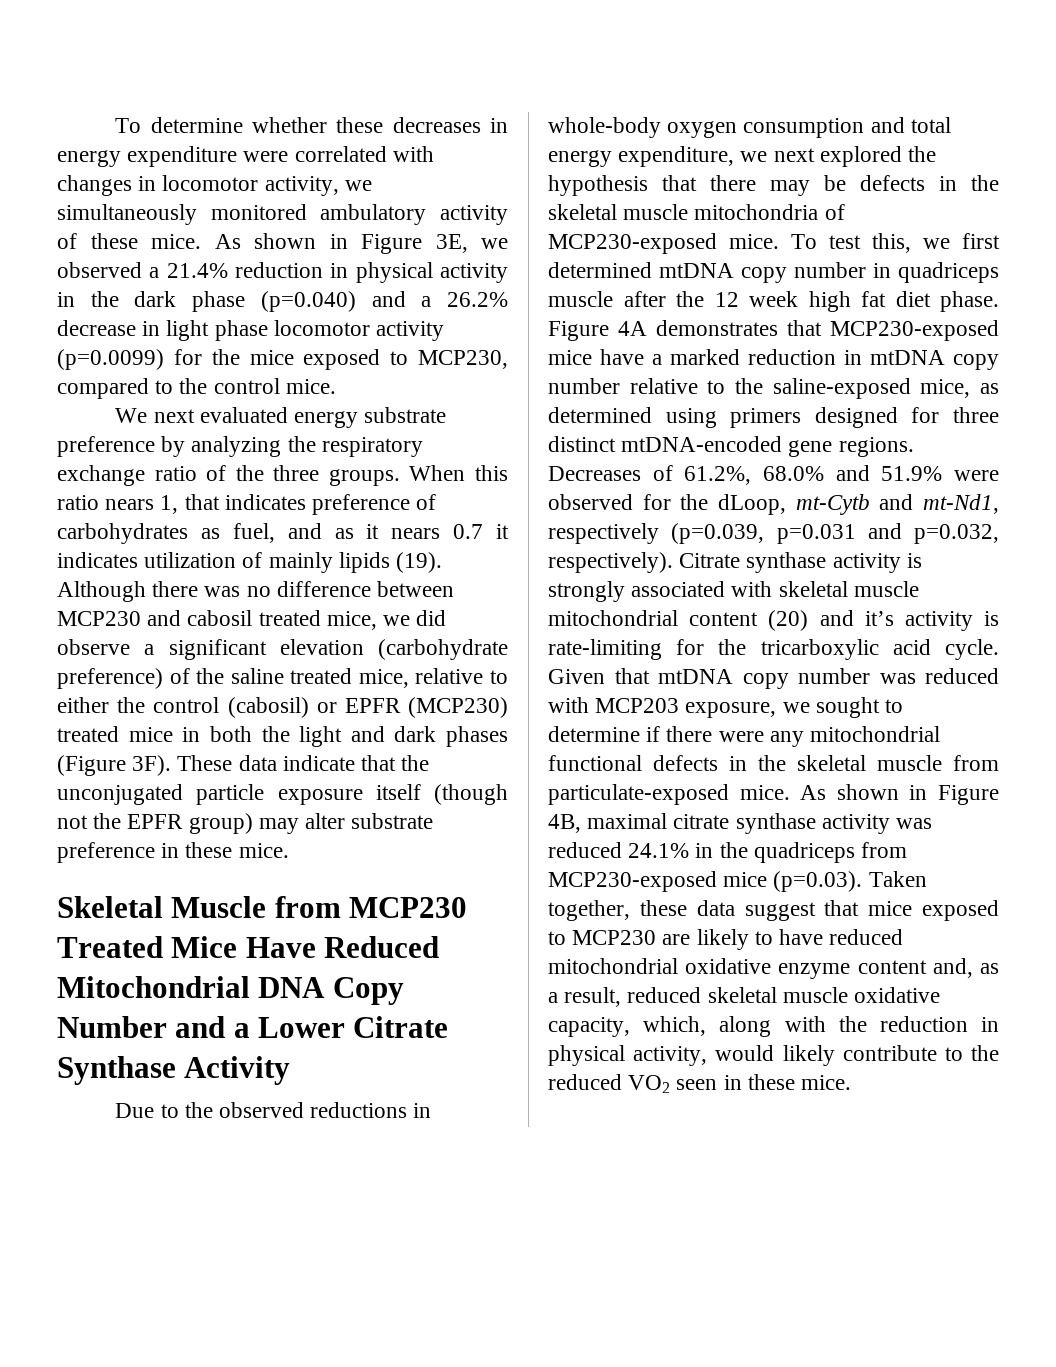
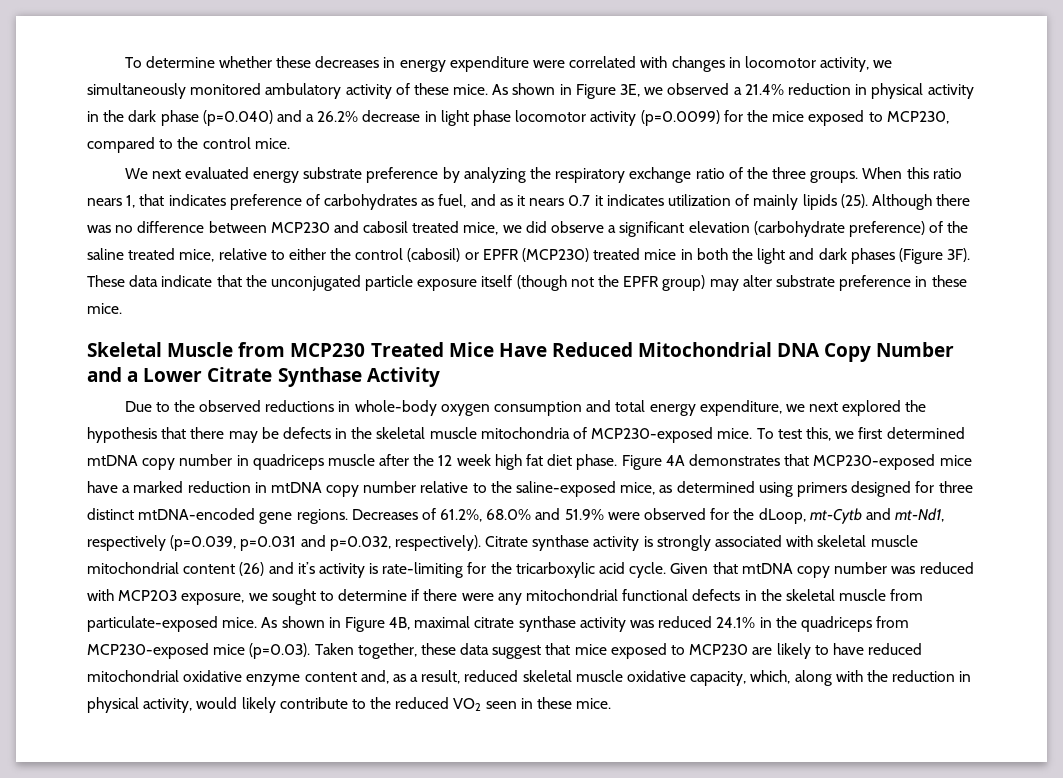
- When this ratio nears 1, that indicates preference of carbohydrates as fuel, and as it nears 0.7 it indicates utilization of mainly lipids (19).
+ When this ratio nears 1, that indicates preference of carbohydrates as fuel, and as it nears 0.7 it indicates utilization of mainly lipids (25).
- Citrate synthase activity is strongly associated with skeletal muscle mitochondrial content (20) and it’s activity is rate-limiting for the tricarboxylic acid cycle.
+ Citrate synthase activity is strongly associated with skeletal muscle mitochondrial content (26) and it’s activity is rate-limiting for the tricarboxylic acid cycle.

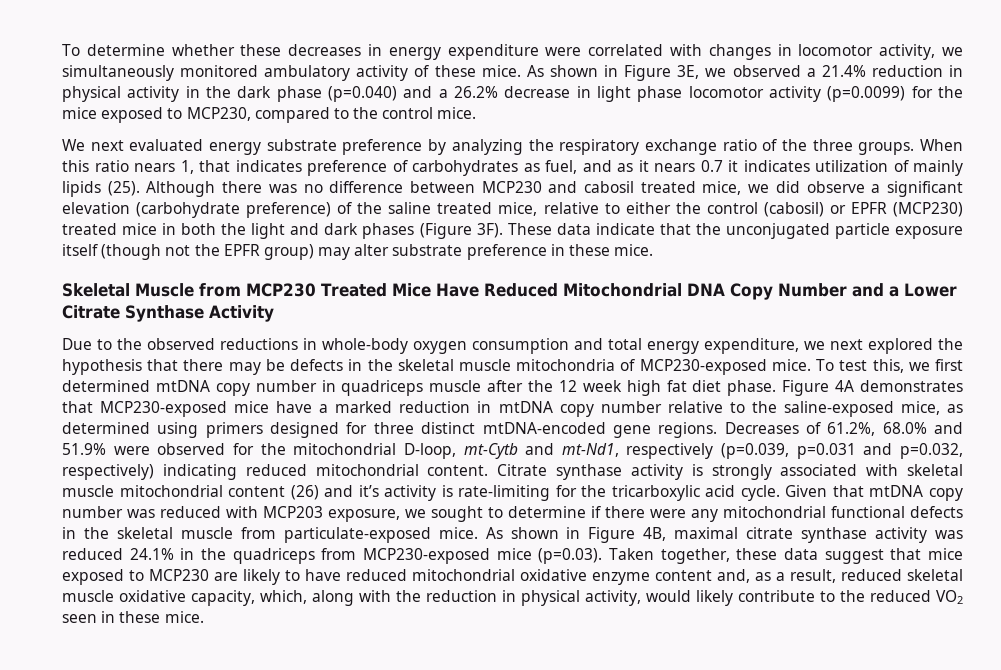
- Decreases of 61.2%, 68.0% and 51.9% were observed for the dLoop, mt-Cytb and mt-Nd1, respectively (p=0.039, p=0.031 and p=0.032, respectively).
+ Decreases of 61.2%, 68.0% and 51.9% were observed for the mitochondrial D-loop, mt-Cytb and mt-Nd1, respectively (p=0.039, p=0.031 and p=0.032, respectively) indicating reduced mitochondrial content.

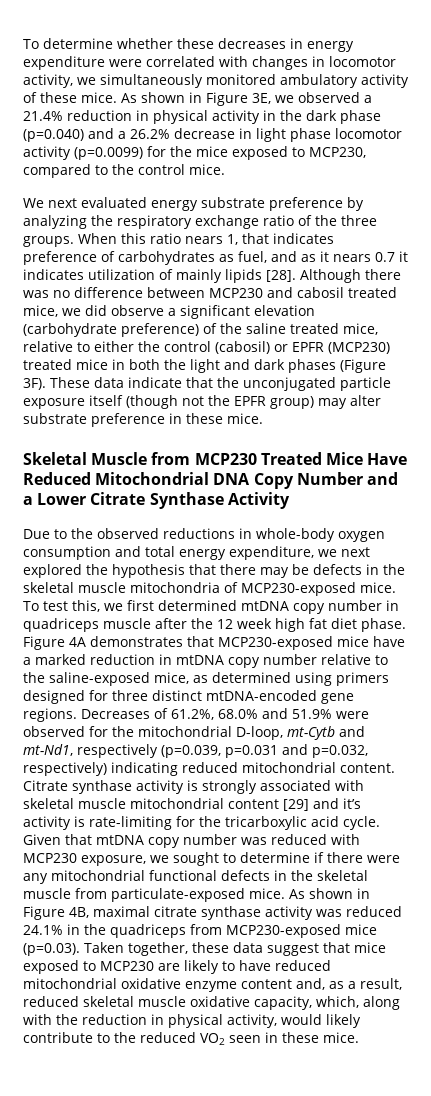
- When this ratio nears 1, that indicates preference of carbohydrates as fuel, and as it nears 0.7 it indicates utilization of mainly lipids (25).
+ When this ratio nears 1, that indicates preference of carbohydrates as fuel, and as it nears 0.7 it indicates utilization of mainly lipids [28].
- Citrate synthase activity is strongly associated with skeletal muscle mitochondrial content (26) and it’s activity is rate-limiting for the tricarboxylic acid cycle.
+ Citrate synthase activity is strongly associated with skeletal muscle mitochondrial content [29] and it’s activity is rate-limiting for the tricarboxylic acid cycle.
- Given that mtDNA copy number was reduced with MCP203 exposure, we sought to determine if there were any mitochondrial functional defects in the skeletal muscle from particulate-exposed mice.
+ Given that mtDNA copy number was reduced with MCP230 exposure, we sought to determine if there were any mitochondrial functional defects in the skeletal muscle from particulate-exposed mice.

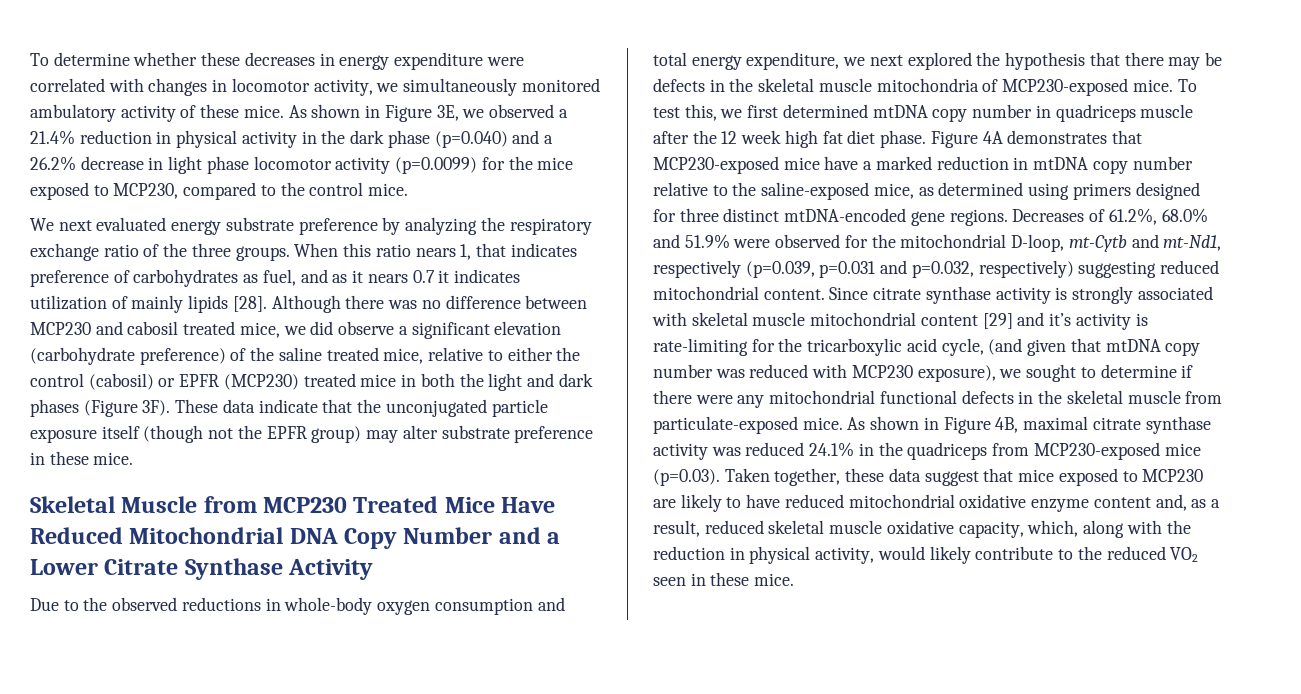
- Decreases of 61.2%, 68.0% and 51.9% were observed for the mitochondrial D-loop, mt-Cytb and mt-Nd1, respectively (p=0.039, p=0.031 and p=0.032, respectively) indicating reduced mitochondrial content.
+ Decreases of 61.2%, 68.0% and 51.9% were observed for the mitochondrial D-loop, mt-Cytb and mt-Nd1, respectively (p=0.039, p=0.031 and p=0.032, respectively) suggesting reduced mitochondrial content.
- Citrate synthase activity is strongly associated with skeletal muscle mitochondrial content [29] and it’s activity is rate-limiting for the tricarboxylic acid cycle. Given that mtDNA copy number was reduced with MCP230 exposure, we sought to determine if there were any mitochondrial functional defects in the skeletal muscle from particulate-exposed mice.
+ Since citrate synthase activity is strongly associated with skeletal muscle mitochondrial content [29] and it’s activity is rate-limiting for the tricarboxylic acid cycle, (and given that mtDNA copy number was reduced with MCP230 exposure), we sought to determine if there were any mitochondrial functional defects in the skeletal muscle from particulate-exposed mice.

